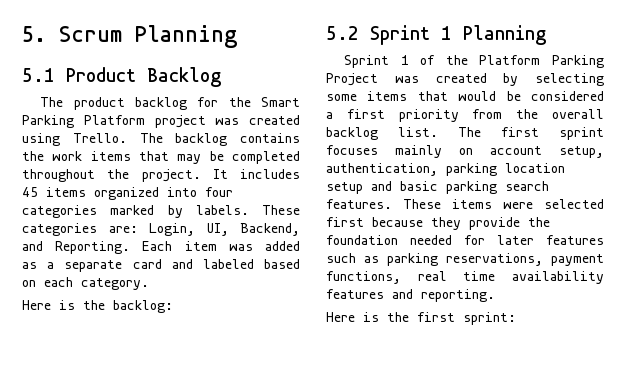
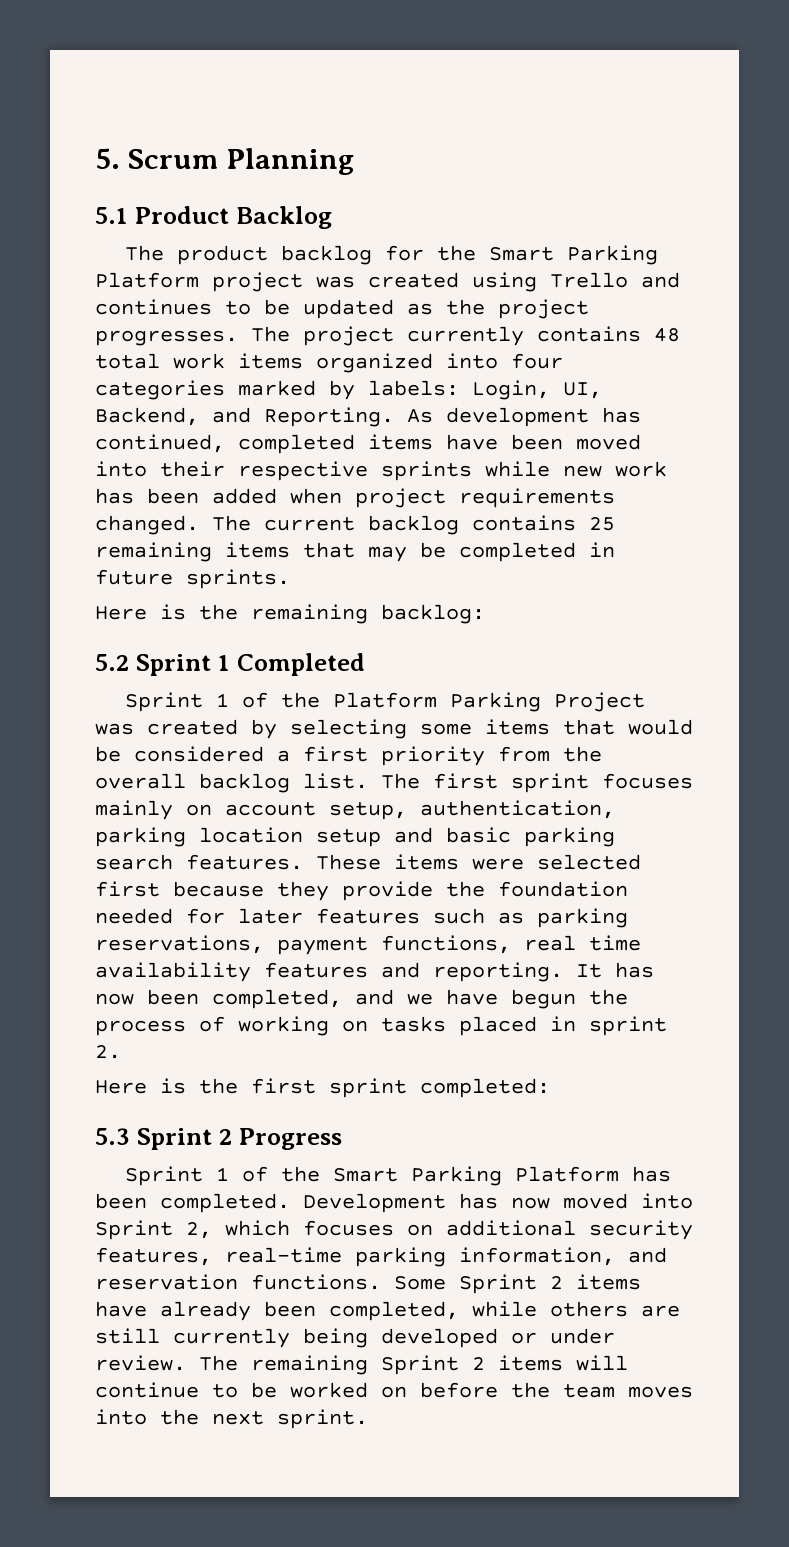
- The product backlog for the Smart Parking Platform project was created using Trello. The backlog contains the work items that may be completed throughout the project. It includes 45 items organized into four categories marked by labels. These categories are: Login, UI, Backend, and Reporting.
+ The product backlog for the Smart Parking Platform project was created using Trello and continues to be updated as the project progresses. The project currently contains 48 total work items organized into four categories marked by labels: Login, UI, Backend, and Reporting.
- Each item was added as a separate card and labeled based on each category.
- Here is the backlog:
+ As development has continued, completed items have been moved into their respective sprints while new work has been added when project requirements changed. The current backlog contains 25 remaining items that may be completed in future sprints.
+ Here is the remaining backlog:
- 5.2 Sprint 1 Planning
+ 5.2 Sprint 1 Completed
- These items were selected first because they provide the foundation needed for later features such as parking reservations, payment functions, real time availability features and reporting.
- Here is the first sprint:
+ These items were selected first because they provide the foundation needed for later features such as parking reservations, payment functions, real time availability features and reporting. It has now been completed, and we have begun the process of working on tasks placed in sprint 2.
+ Here is the first sprint completed:
+ 5.3 Sprint 2 Progress
+ Sprint 1 of the Smart Parking Platform has been completed. Development has now moved into Sprint 2, which focuses on additional security features, real-time parking information, and reservation functions. Some Sprint 2 items have already been completed, while others are still currently being developed or under review. The remaining Sprint 2 items will continue to be worked on before the team moves into the next sprint.

